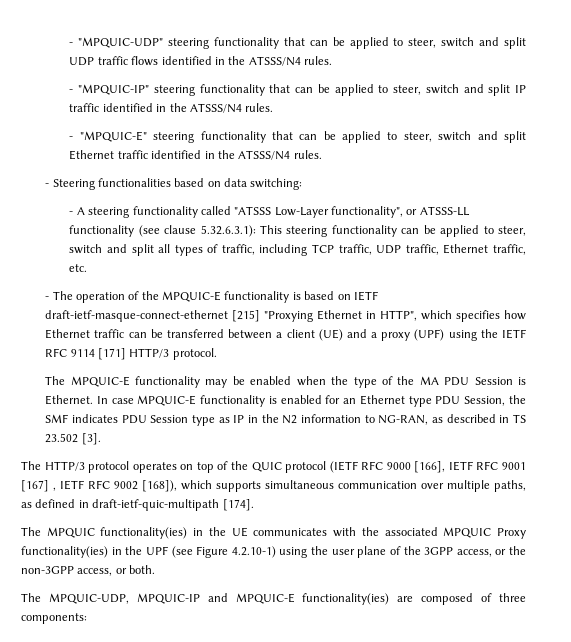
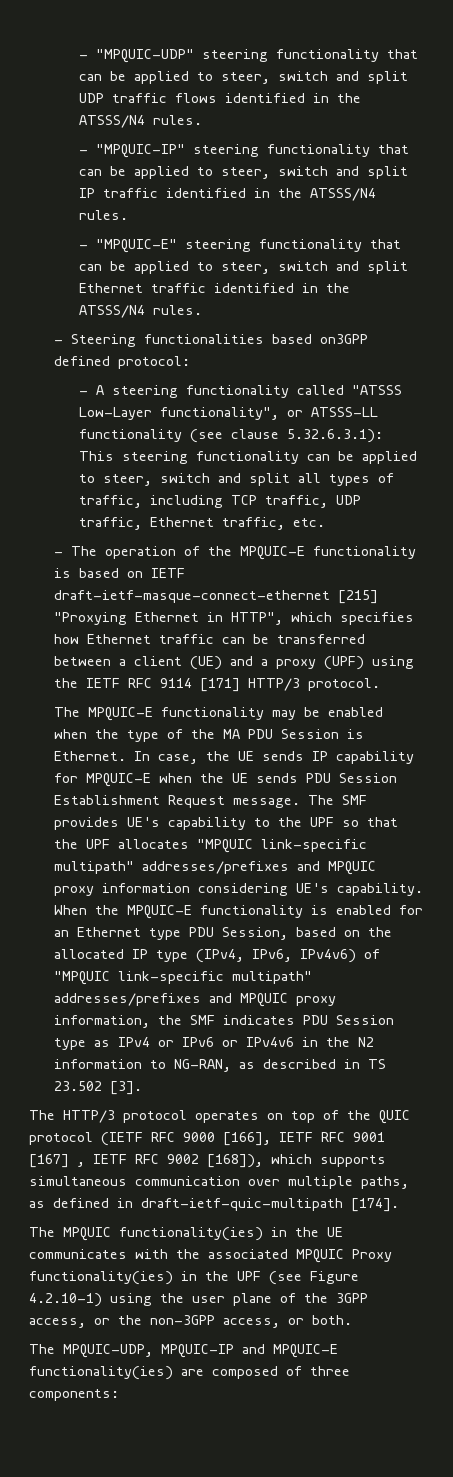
- - Steering functionalities based on data switching:
+ - Steering functionalities based on3GPP defined protocol:
- In case MPQUIC-E functionality is enabled for an Ethernet type PDU Session, the SMF indicates PDU Session type as IP in the N2 information to NG-RAN, as described in TS 23.502 [3].
+ In case, the UE sends IP capability for MPQUIC-E when the UE sends PDU Session Establishment Request message. The SMF provides UE's capability to the UPF so that the UPF allocates "MPQUIC link-specific multipath" addresses/prefixes and MPQUIC proxy information considering UE's capability. When the MPQUIC-E functionality is enabled for an Ethernet type PDU Session, based on the allocated IP type (IPv4, IPv6, IPv4v6) of "MPQUIC link-specific multipath" addresses/prefixes and MPQUIC proxy information, the SMF indicates PDU Session type as IPv4 or IPv6 or IPv4v6 in the N2 information to NG-RAN, as described in TS 23.502 [3].

